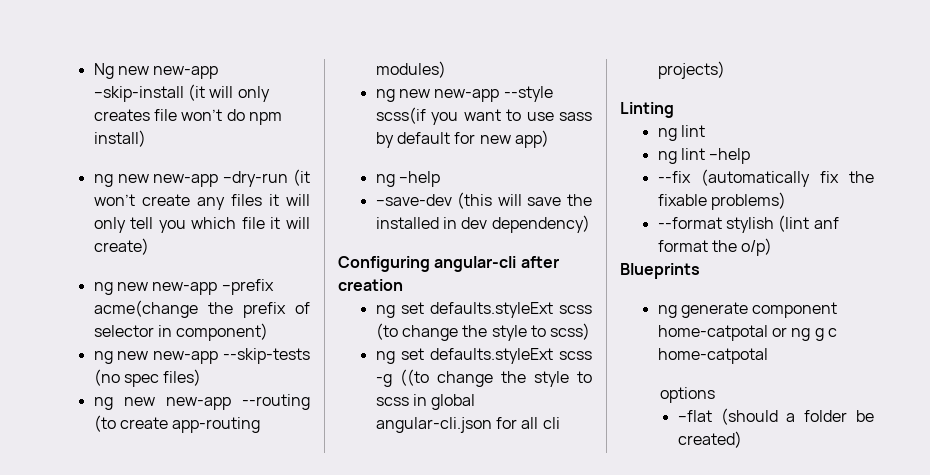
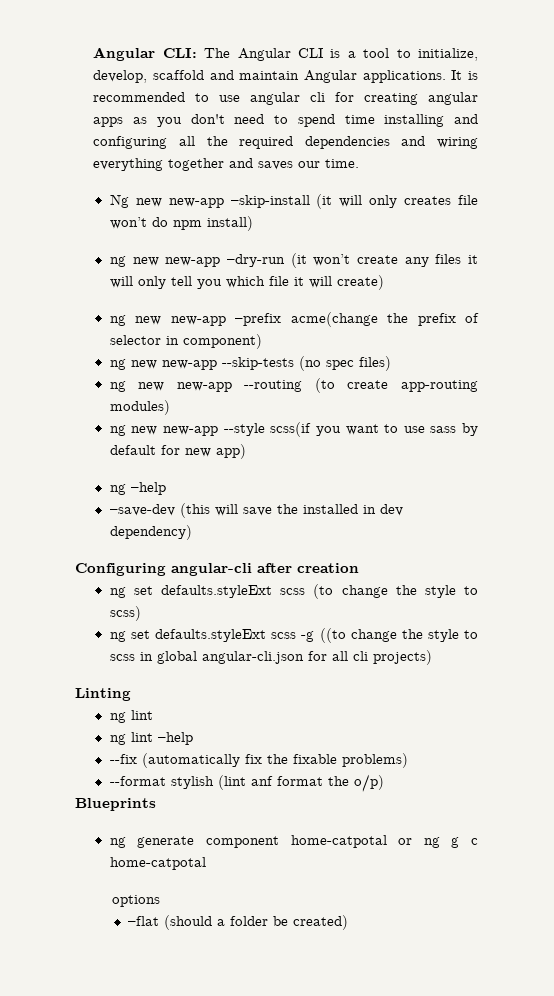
+ Angular CLI: The Angular CLI is a tool to initialize, develop, scaffold and maintain Angular applications. It is recommended to use angular cli for creating angular apps as you don't need to spend time installing and configuring all the required dependencies and wiring everything together and saves our time.

